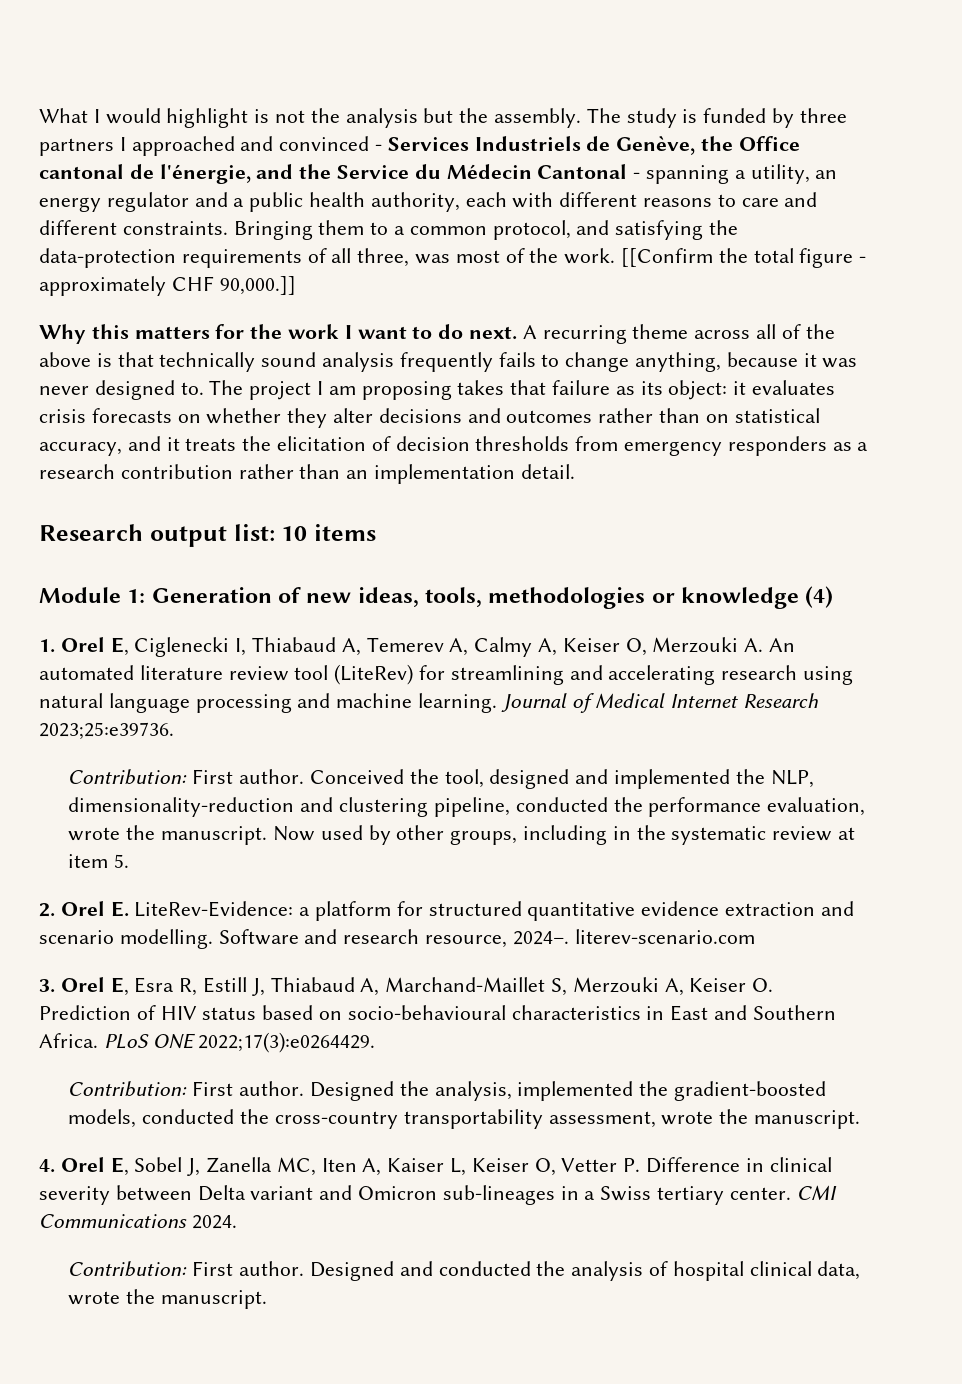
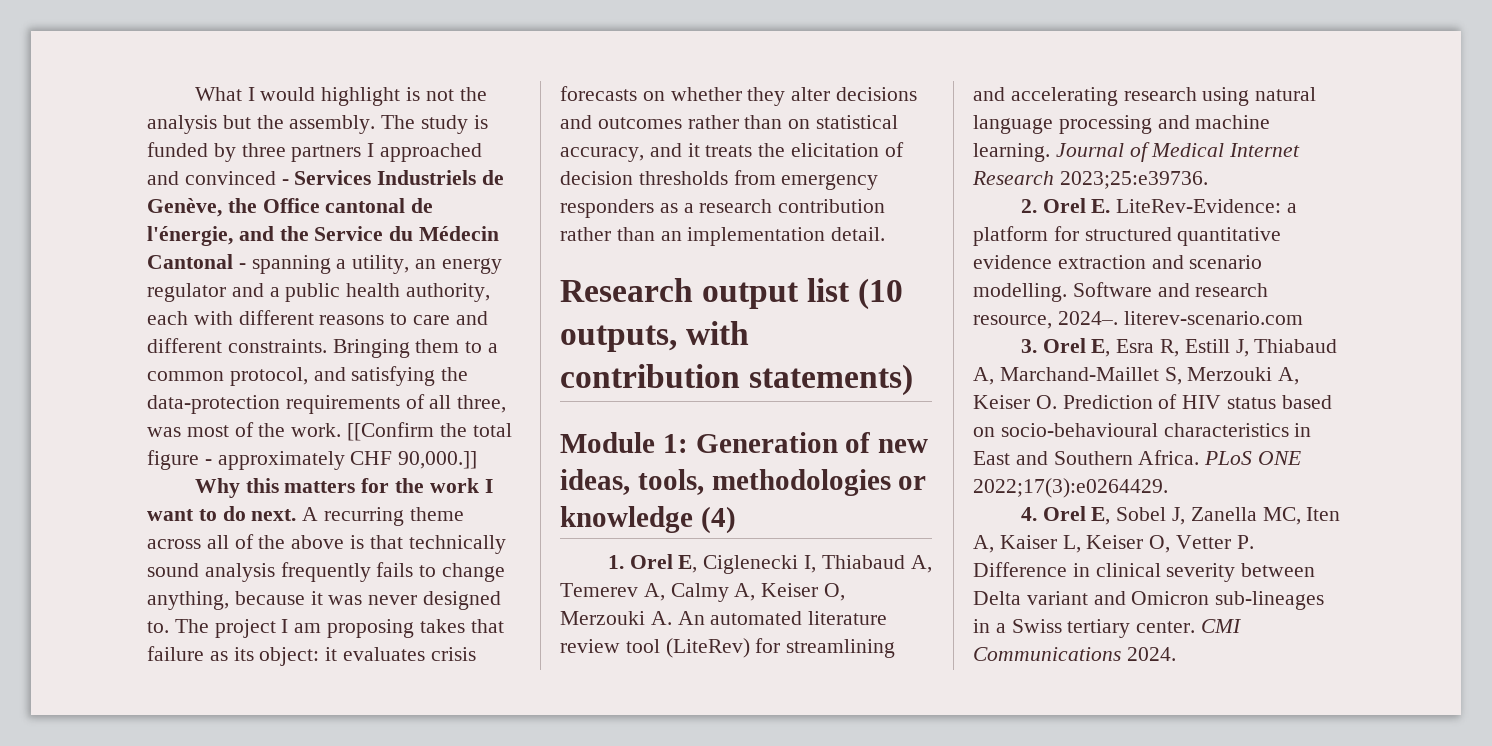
- Research output list: 10 items
+ Research output list (10 outputs, with contribution statements)
- Contribution: First author. Conceived the tool, designed and implemented the NLP, dimensionality-reduction and clustering pipeline, conducted the performance evaluation, wrote the manuscript. Now used by other groups, including in the systematic review at item 5.
- Contribution: First author. Designed the analysis, implemented the gradient-boosted models, conducted the cross-country transportability assessment, wrote the manuscript.
- Contribution: First author. Designed and conducted the analysis of hospital clinical data, wrote the manuscript.

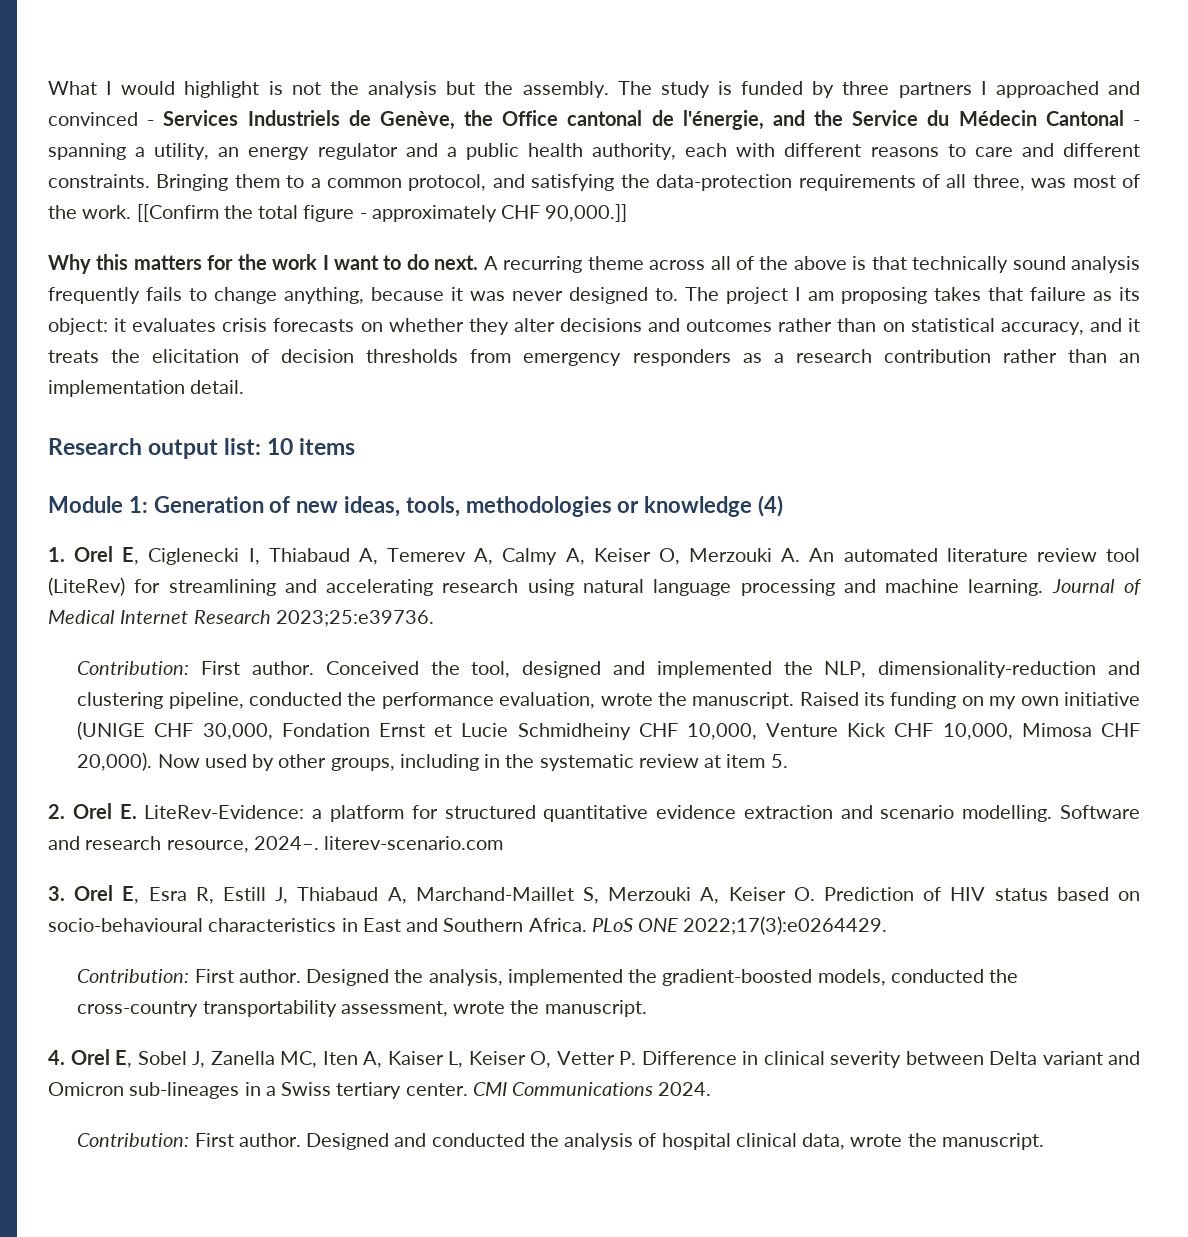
- Research output list (10 outputs, with contribution statements)
+ Research output list: 10 items
+ Contribution: First author. Conceived the tool, designed and implemented the NLP, dimensionality-reduction and clustering pipeline, conducted the performance evaluation, wrote the manuscript. Raised its funding on my own initiative (UNIGE CHF 30,000, Fondation Ernst et Lucie Schmidheiny CHF 10,000, Venture Kick CHF 10,000, Mimosa CHF 20,000). Now used by other groups, including in the systematic review at item 5.
+ Contribution: First author. Designed the analysis, implemented the gradient-boosted models, conducted the cross-country transportability assessment, wrote the manuscript.
+ Contribution: First author. Designed and conducted the analysis of hospital clinical data, wrote the manuscript.

